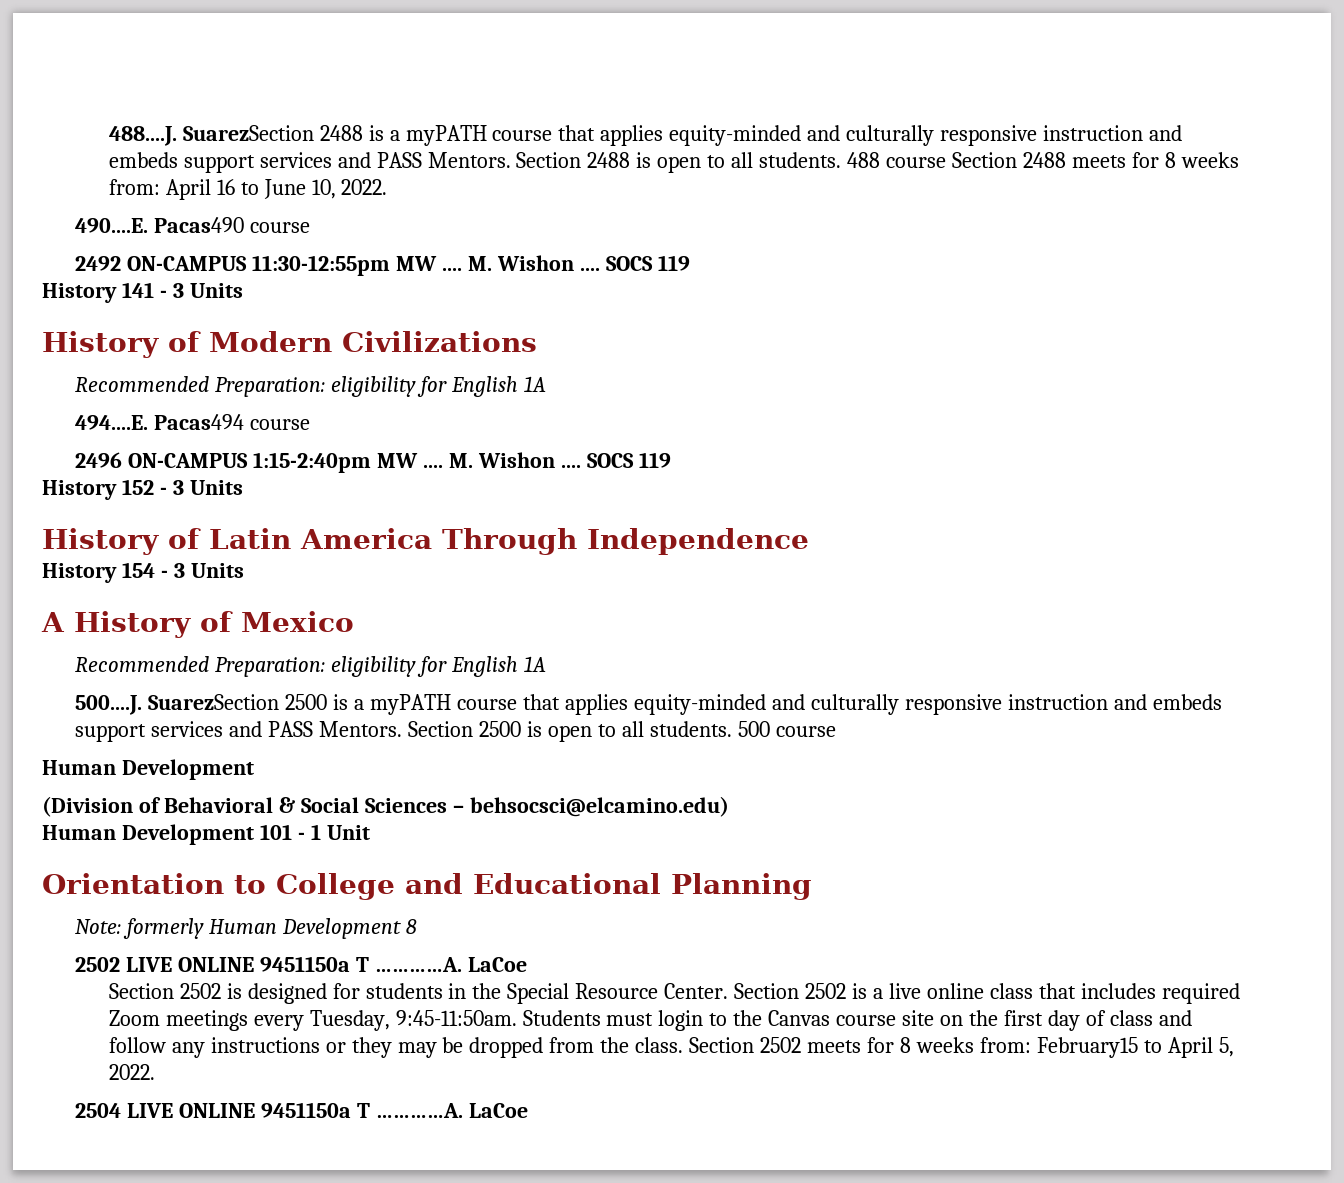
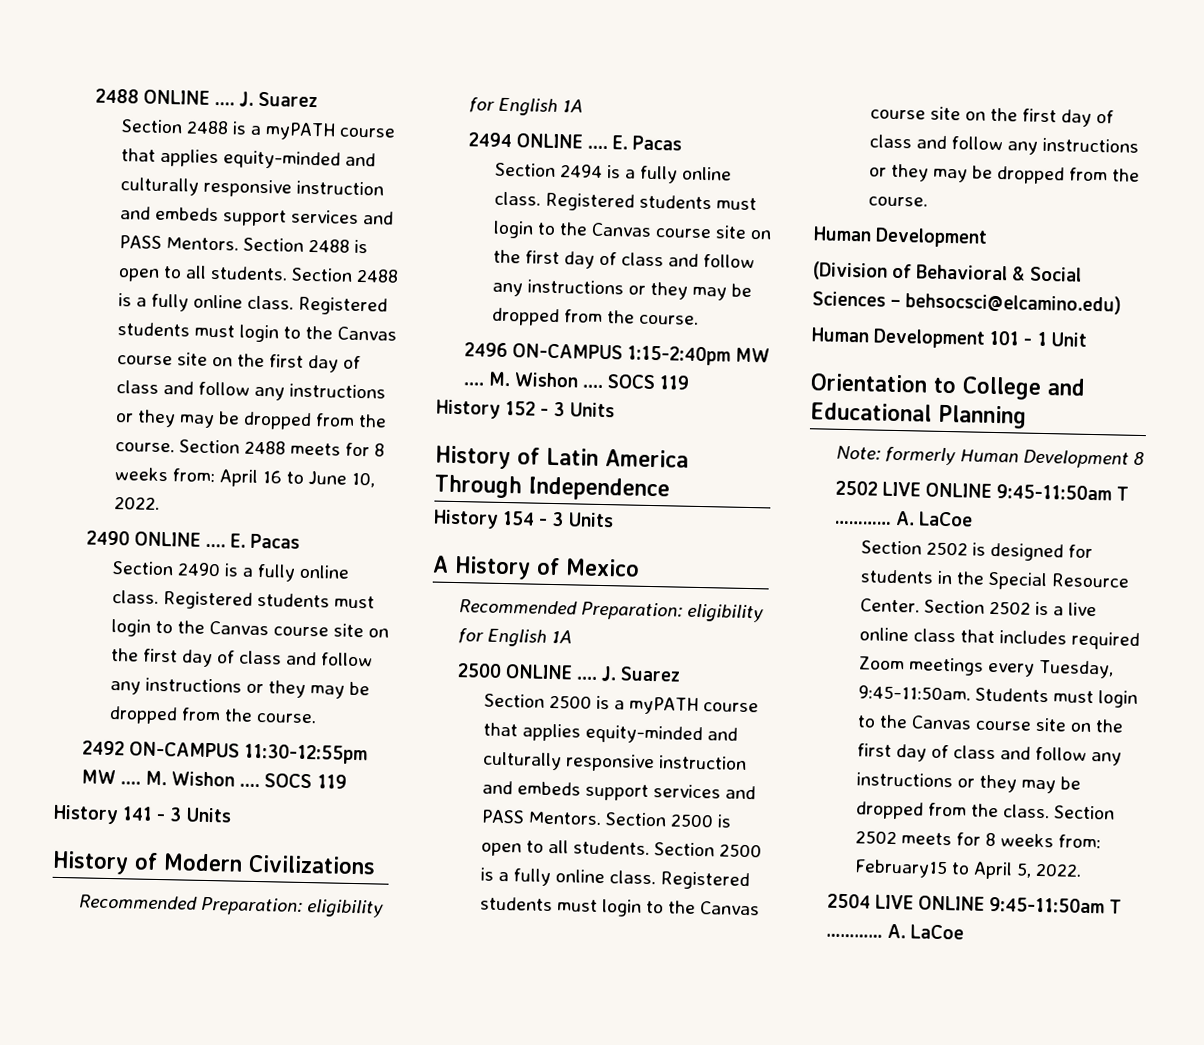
- 488....J. SuarezSection 2488 is a myPATH course that applies equity-minded and culturally responsive instruction and embeds support services and PASS Mentors.
+ 2488 ONLINE .... J. Suarez
+ Section 2488 is a myPATH course that applies equity-minded and culturally responsive instruction and embeds support services and PASS Mentors.
- 488 course Section 2488 meets for 8 weeks from: April 16 to June 10, 2022.
+ Section 2488 is a fully online class. Registered students must login to the Canvas course site on the first day of class and follow any instructions or they may be dropped from the course. Section 2488 meets for 8 weeks from: April 16 to June 10, 2022.
- 490....E. Pacas490 course
+ 2490 ONLINE .... E. Pacas
+ Section 2490 is a fully online class. Registered students must login to the Canvas course site on the first day of class and follow any instructions or they may be dropped from the course.
- 494....E. Pacas494 course
+ 2494 ONLINE .... E. Pacas
+ Section 2494 is a fully online class. Registered students must login to the Canvas course site on the first day of class and follow any instructions or they may be dropped from the course.
- 500....J. SuarezSection 2500 is a myPATH course that applies equity-minded and culturally responsive instruction and embeds support services and PASS Mentors.
+ 2500 ONLINE .... J. Suarez
+ Section 2500 is a myPATH course that applies equity-minded and culturally responsive instruction and embeds support services and PASS Mentors.
- 500 course
+ Section 2500 is a fully online class. Registered students must login to the Canvas course site on the first day of class and follow any instructions or they may be dropped from the course.
- 2502 LIVE ONLINE 9451150a T …………A. LaCoe
+ 2502 LIVE ONLINE 9:45-11:50am T ………… A. LaCoe
- 2504 LIVE ONLINE 9451150a T …………A. LaCoe
+ 2504 LIVE ONLINE 9:45-11:50am T ………… A. LaCoe

